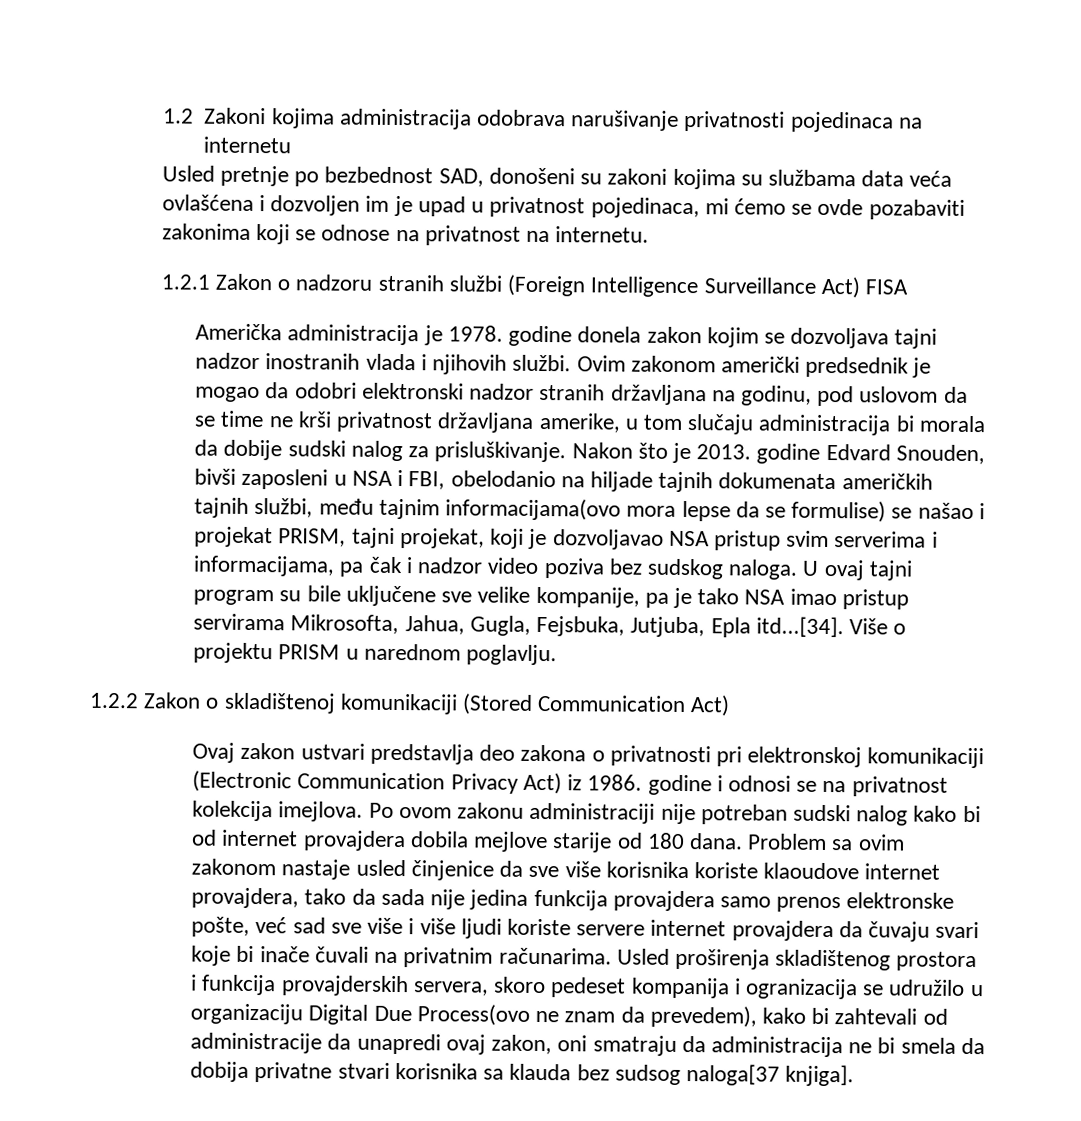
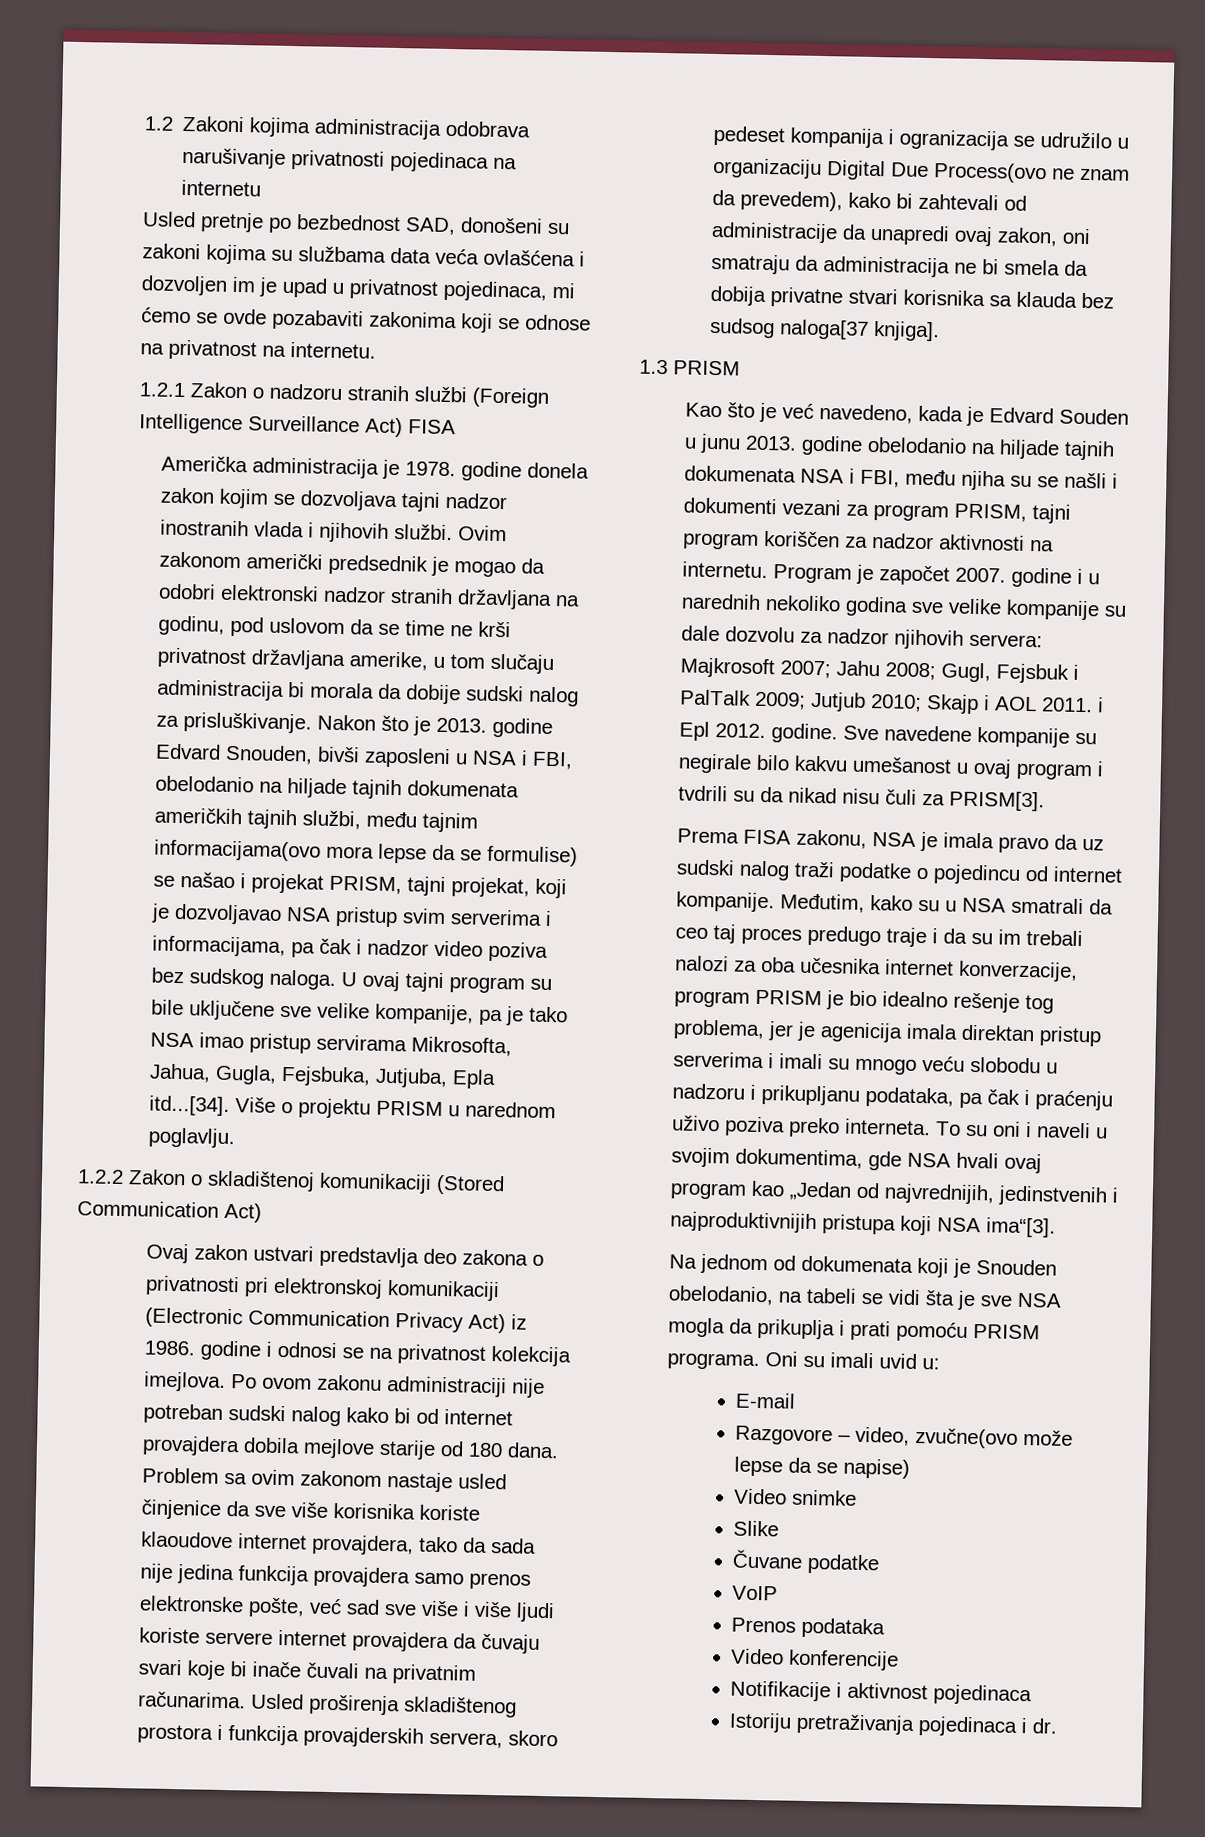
+ 1.3 PRISM
+ Kao što je već navedeno, kada je Edvard Souden u junu 2013. godine obelodanio na hiljade tajnih dokumenata NSA i FBI, među njiha su se našli i dokumenti vezani za program PRISM, tajni program koriščen za nadzor aktivnosti na internetu. Program je započet 2007. godine i u narednih nekoliko godina sve velike kompanije su dale dozvolu za nadzor njihovih servera: Majkrosoft 2007; Jahu 2008; Gugl, Fejsbuk i PalTalk 2009; Jutjub 2010; Skajp i AOL 2011. i Epl 2012. godine. Sve navedene kompanije su negirale bilo kakvu umešanost u ovaj program i tvdrili su da nikad nisu čuli za PRISM[3].
+ Prema FISA zakonu, NSA je imala pravo da uz sudski nalog traži podatke o pojedincu od internet kompanije. Međutim, kako su u NSA smatrali da ceo taj proces predugo traje i da su im trebali nalozi za oba učesnika internet konverzacije, program PRISM je bio idealno rešenje tog problema, jer je agenicija imala direktan pristup serverima i imali su mnogo veću slobodu u nadzoru i prikupljanu podataka, pa čak i praćenju uživo poziva preko interneta. To su oni i naveli u svojim dokumentima, gde NSA hvali ovaj program kao „Jedan od najvrednijih, jedinstvenih i najproduktivnijih pristupa koji NSA ima“[3].
+ Na jednom od dokumenata koji je Snouden obelodanio, na tabeli se vidi šta je sve NSA mogla da prikuplja i prati pomoću PRISM programa. Oni su imali uvid u:
+ E-mail
+ Razgovore – video, zvučne(ovo može lepse da se napise)
+ Video snimke
+ Slike
+ Čuvane podatke
+ VoIP
+ Prenos podataka
+ Video konferencije
+ Notifikacije i aktivnost pojedinaca
+ Istoriju pretraživanja pojedinaca i dr.

